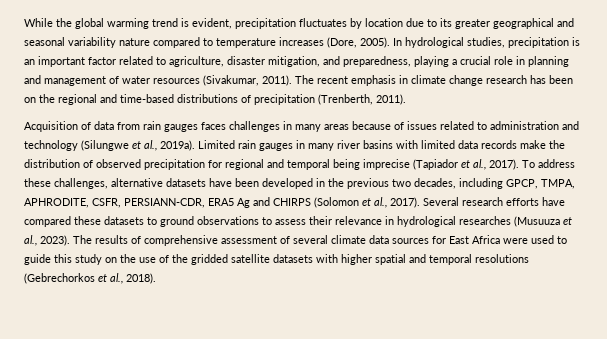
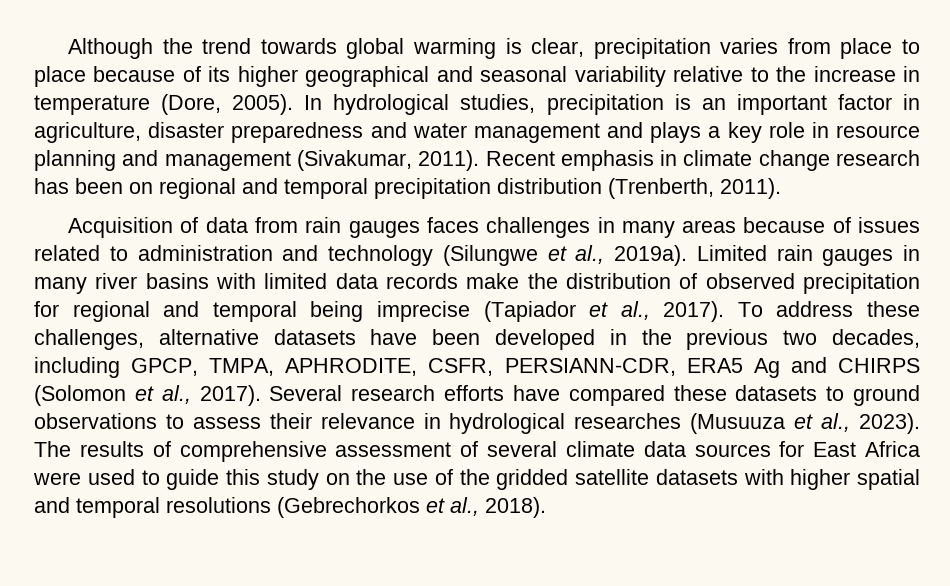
- While the global warming trend is evident, precipitation fluctuates by location due to its greater geographical and seasonal variability nature compared to temperature increases (Dore, 2005).
+ Although the trend towards global warming is clear, precipitation varies from place to place because of its higher geographical and seasonal variability relative to the increase in temperature (Dore, 2005).
- In hydrological studies, precipitation is an important factor related to agriculture, disaster mitigation, and preparedness, playing a crucial role in planning and management of water resources (Sivakumar, 2011). The recent emphasis in climate change research has been on the regional and time-based distributions of precipitation (Trenberth, 2011).
+ In hydrological studies, precipitation is an important factor in agriculture, disaster preparedness and water management and plays a key role in resource planning and management (Sivakumar, 2011). Recent emphasis in climate change research has been on regional and temporal precipitation distribution (Trenberth, 2011).

